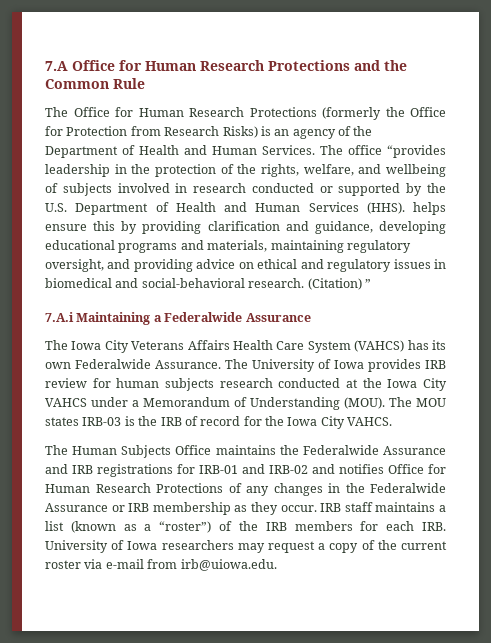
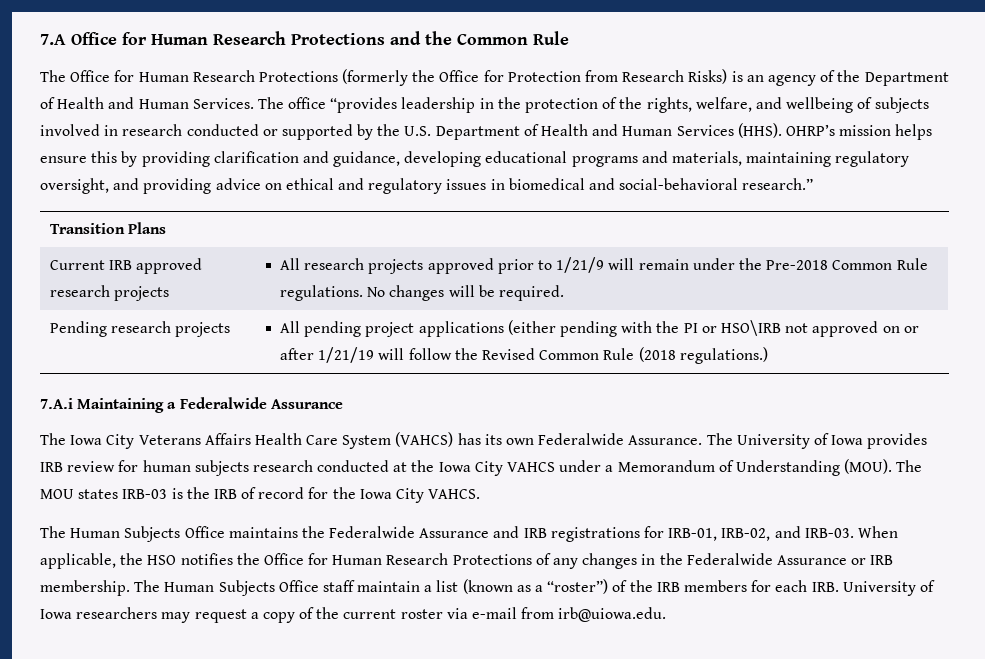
- The office “provides leadership in the protection of the rights, welfare, and wellbeing of subjects involved in research conducted or supported by the U.S. Department of Health and Human Services (HHS). helps ensure this by providing clarification and guidance, developing educational programs and materials, maintaining regulatory oversight, and providing advice on ethical and regulatory issues in biomedical and social-behavioral research. (Citation) ”
+ The office “provides leadership in the protection of the rights, welfare, and wellbeing of subjects involved in research conducted or supported by the U.S. Department of Health and Human Services (HHS). OHRP’s mission helps ensure this by providing clarification and guidance, developing educational programs and materials, maintaining regulatory oversight, and providing advice on ethical and regulatory issues in biomedical and social-behavioral research.”
+ Transition Plans
+ Current IRB approved research projects | All research projects approved prior to 1/21/9 will remain under the Pre-2018 Common Rule regulations. No changes will be required.
+ Pending research projects | All pending project applications (either pending with the PI or HSO\IRB not approved on or after 1/21/19 will follow the Revised Common Rule (2018 regulations.)
- The Human Subjects Office maintains the Federalwide Assurance and IRB registrations for IRB-01 and IRB-02 and notifies Office for Human Research Protections of any changes in the Federalwide Assurance or IRB membership as they occur. IRB staff maintains a list (known as a “roster”) of the IRB members for each IRB. University of Iowa researchers may request a copy of the current roster via e-mail from irb@uiowa.edu.
+ The Human Subjects Office maintains the Federalwide Assurance and IRB registrations for IRB-01, IRB-02, and IRB-03. When applicable, the HSO notifies the Office for Human Research Protections of any changes in the Federalwide Assurance or IRB membership. The Human Subjects Office staff maintain a list (known as a “roster”) of the IRB members for each IRB. University of Iowa researchers may request a copy of the current roster via e-mail from irb@uiowa.edu.

